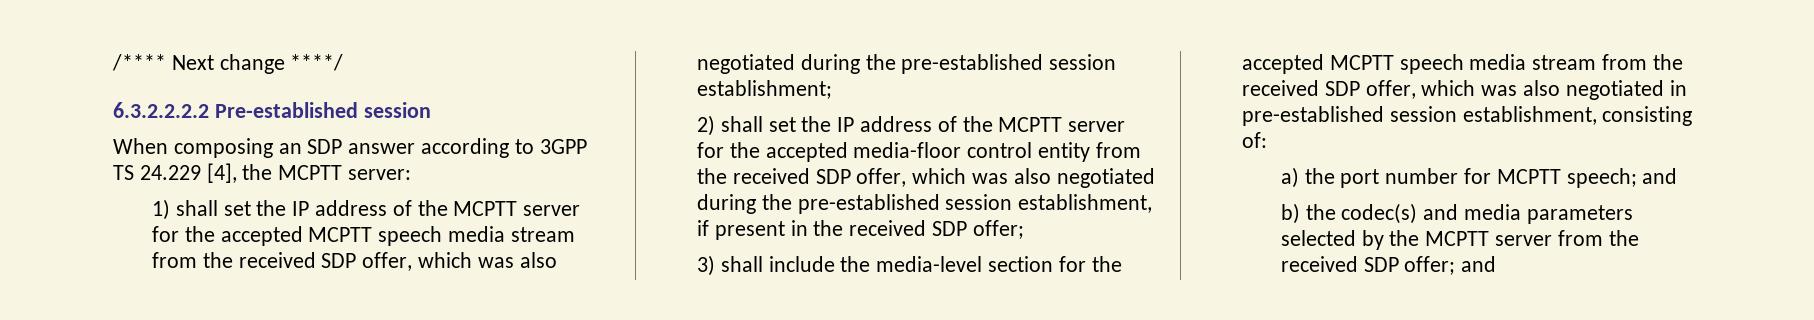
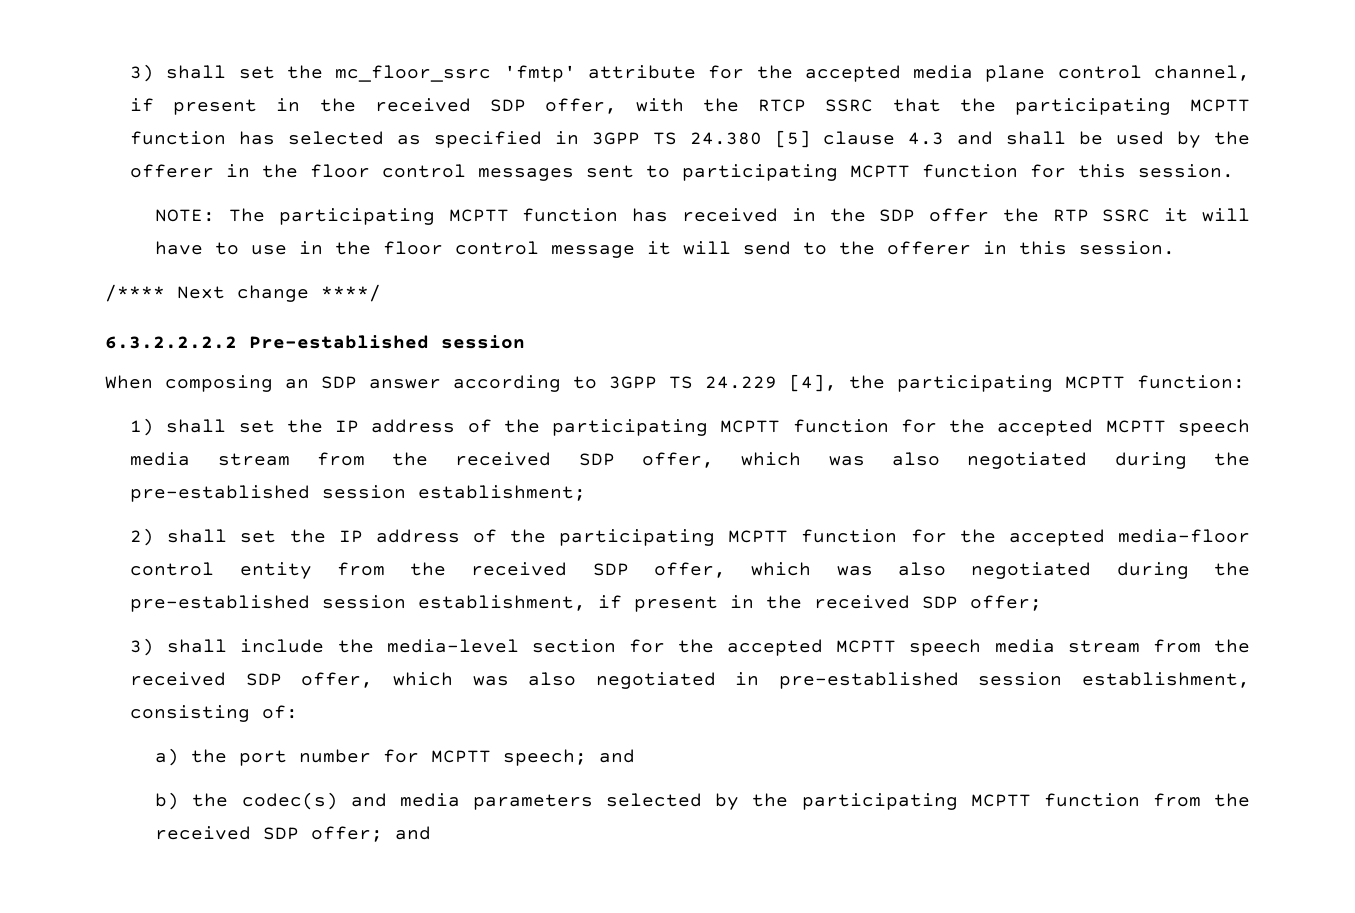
+ 3) shall set the mc_floor_ssrc 'fmtp' attribute for the accepted media plane control channel, if present in the received SDP offer, with the RTCP SSRC that the participating MCPTT function has selected as specified in 3GPP TS 24.380 [5] clause 4.3 and shall be used by the offerer in the floor control messages sent to participating MCPTT function for this session.
+ NOTE: The participating MCPTT function has received in the SDP offer the RTP SSRC it will have to use in the floor control message it will send to the offerer in this session.
- When composing an SDP answer according to 3GPP TS 24.229 [4], the MCPTT server:
+ When composing an SDP answer according to 3GPP TS 24.229 [4], the participating MCPTT function:
- 1) shall set the IP address of the MCPTT server for the accepted MCPTT speech media stream from the received SDP offer, which was also negotiated during the pre-established session establishment;
+ 1) shall set the IP address of the participating MCPTT function for the accepted MCPTT speech media stream from the received SDP offer, which was also negotiated during the pre-established session establishment;
- 2) shall set the IP address of the MCPTT server for the accepted media-floor control entity from the received SDP offer, which was also negotiated during the pre-established session establishment, if present in the received SDP offer;
+ 2) shall set the IP address of the participating MCPTT function for the accepted media-floor control entity from the received SDP offer, which was also negotiated during the pre-established session establishment, if present in the received SDP offer;
- b) the codec(s) and media parameters selected by the MCPTT server from the received SDP offer; and
+ b) the codec(s) and media parameters selected by the participating MCPTT function from the received SDP offer; and

